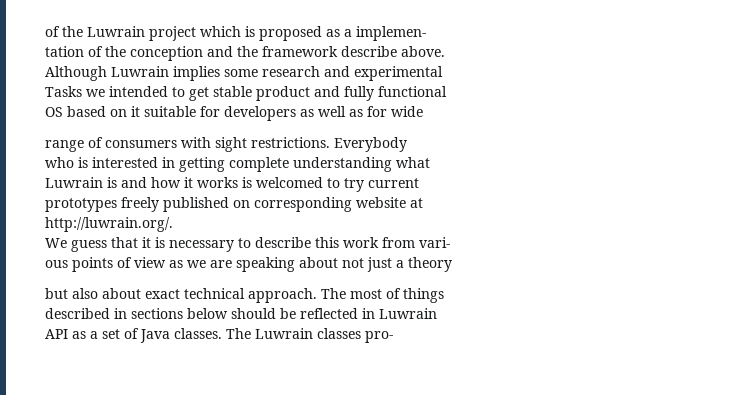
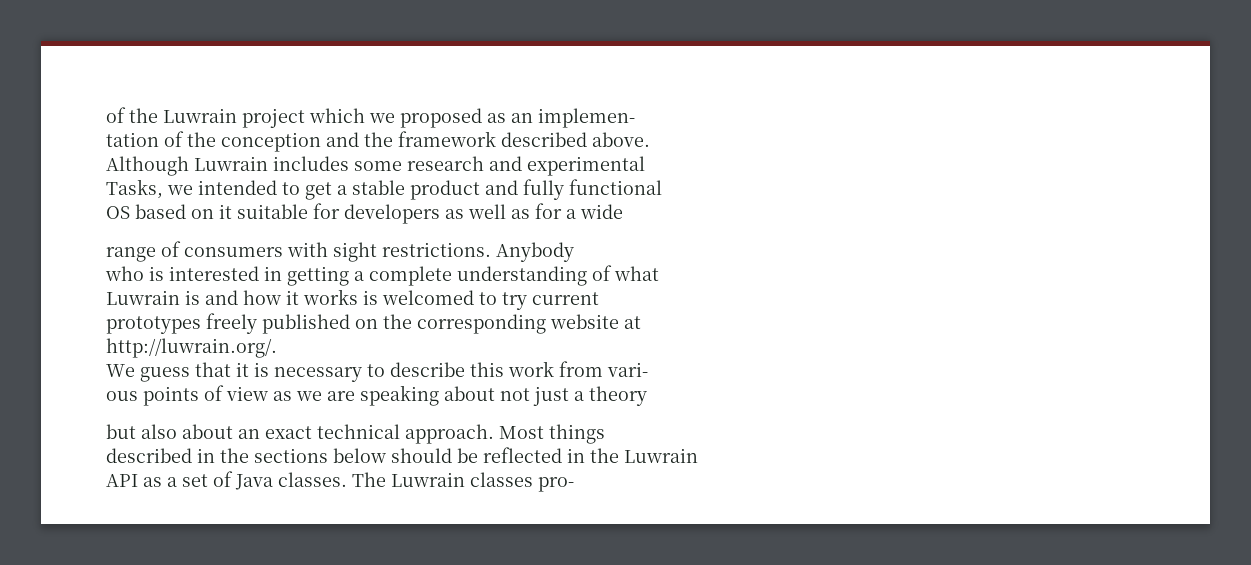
- of the Luwrain project which is proposed as a implemen-
+ of the Luwrain project which we proposed as an implemen-
- tation of the conception and the framework describe above.
+ tation of the conception and the framework described above.
- Although Luwrain implies some research and experimental
+ Although Luwrain includes some research and experimental
- Tasks we intended to get stable product and fully functional
+ Tasks, we intended to get a stable product and fully functional
- OS based on it suitable for developers as well as for wide
+ OS based on it suitable for developers as well as for a wide
- Everybody
+ Anybody
- who is interested in getting complete understanding what
+ who is interested in getting a complete understanding of what
- prototypes freely published on corresponding website at
+ prototypes freely published on the corresponding website at
- but also about exact technical approach.
+ but also about an exact technical approach.
- The most of things
+ Most things
- described in sections below should be reflected in Luwrain
+ described in the sections below should be reflected in the Luwrain

